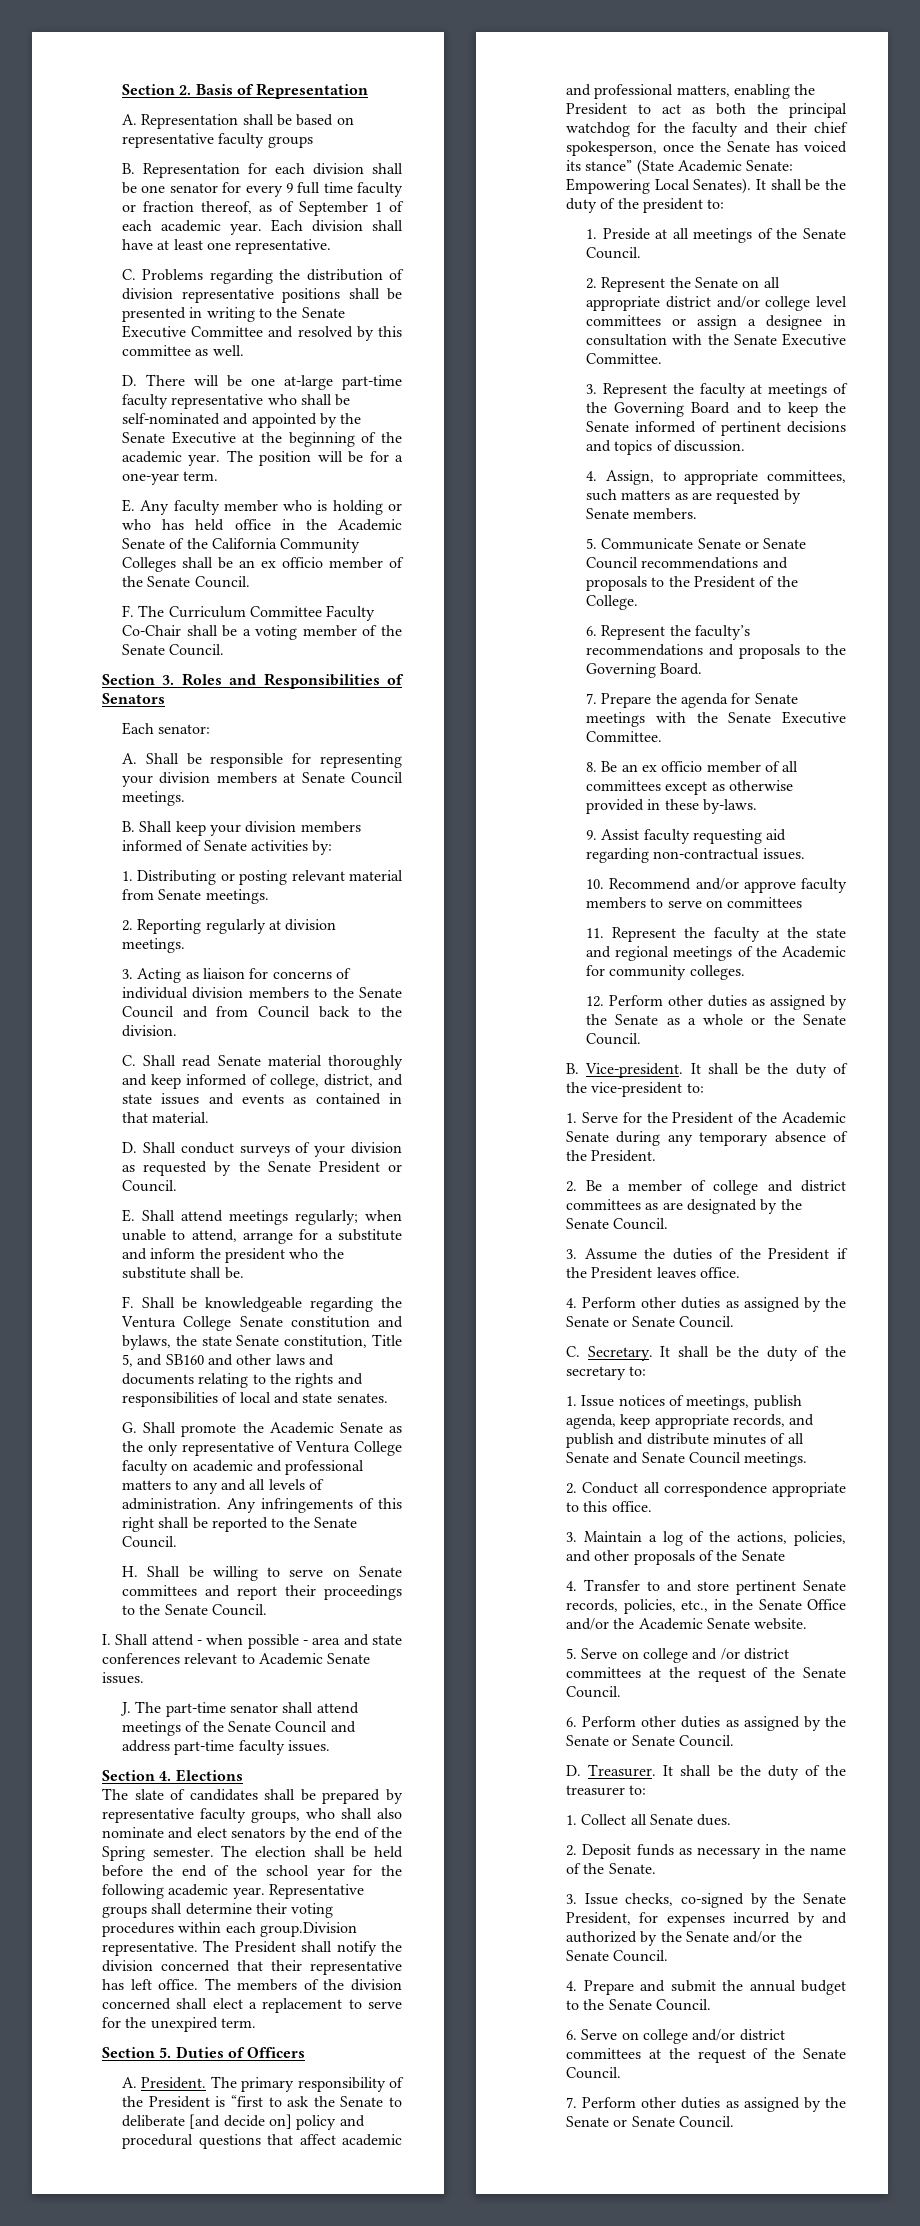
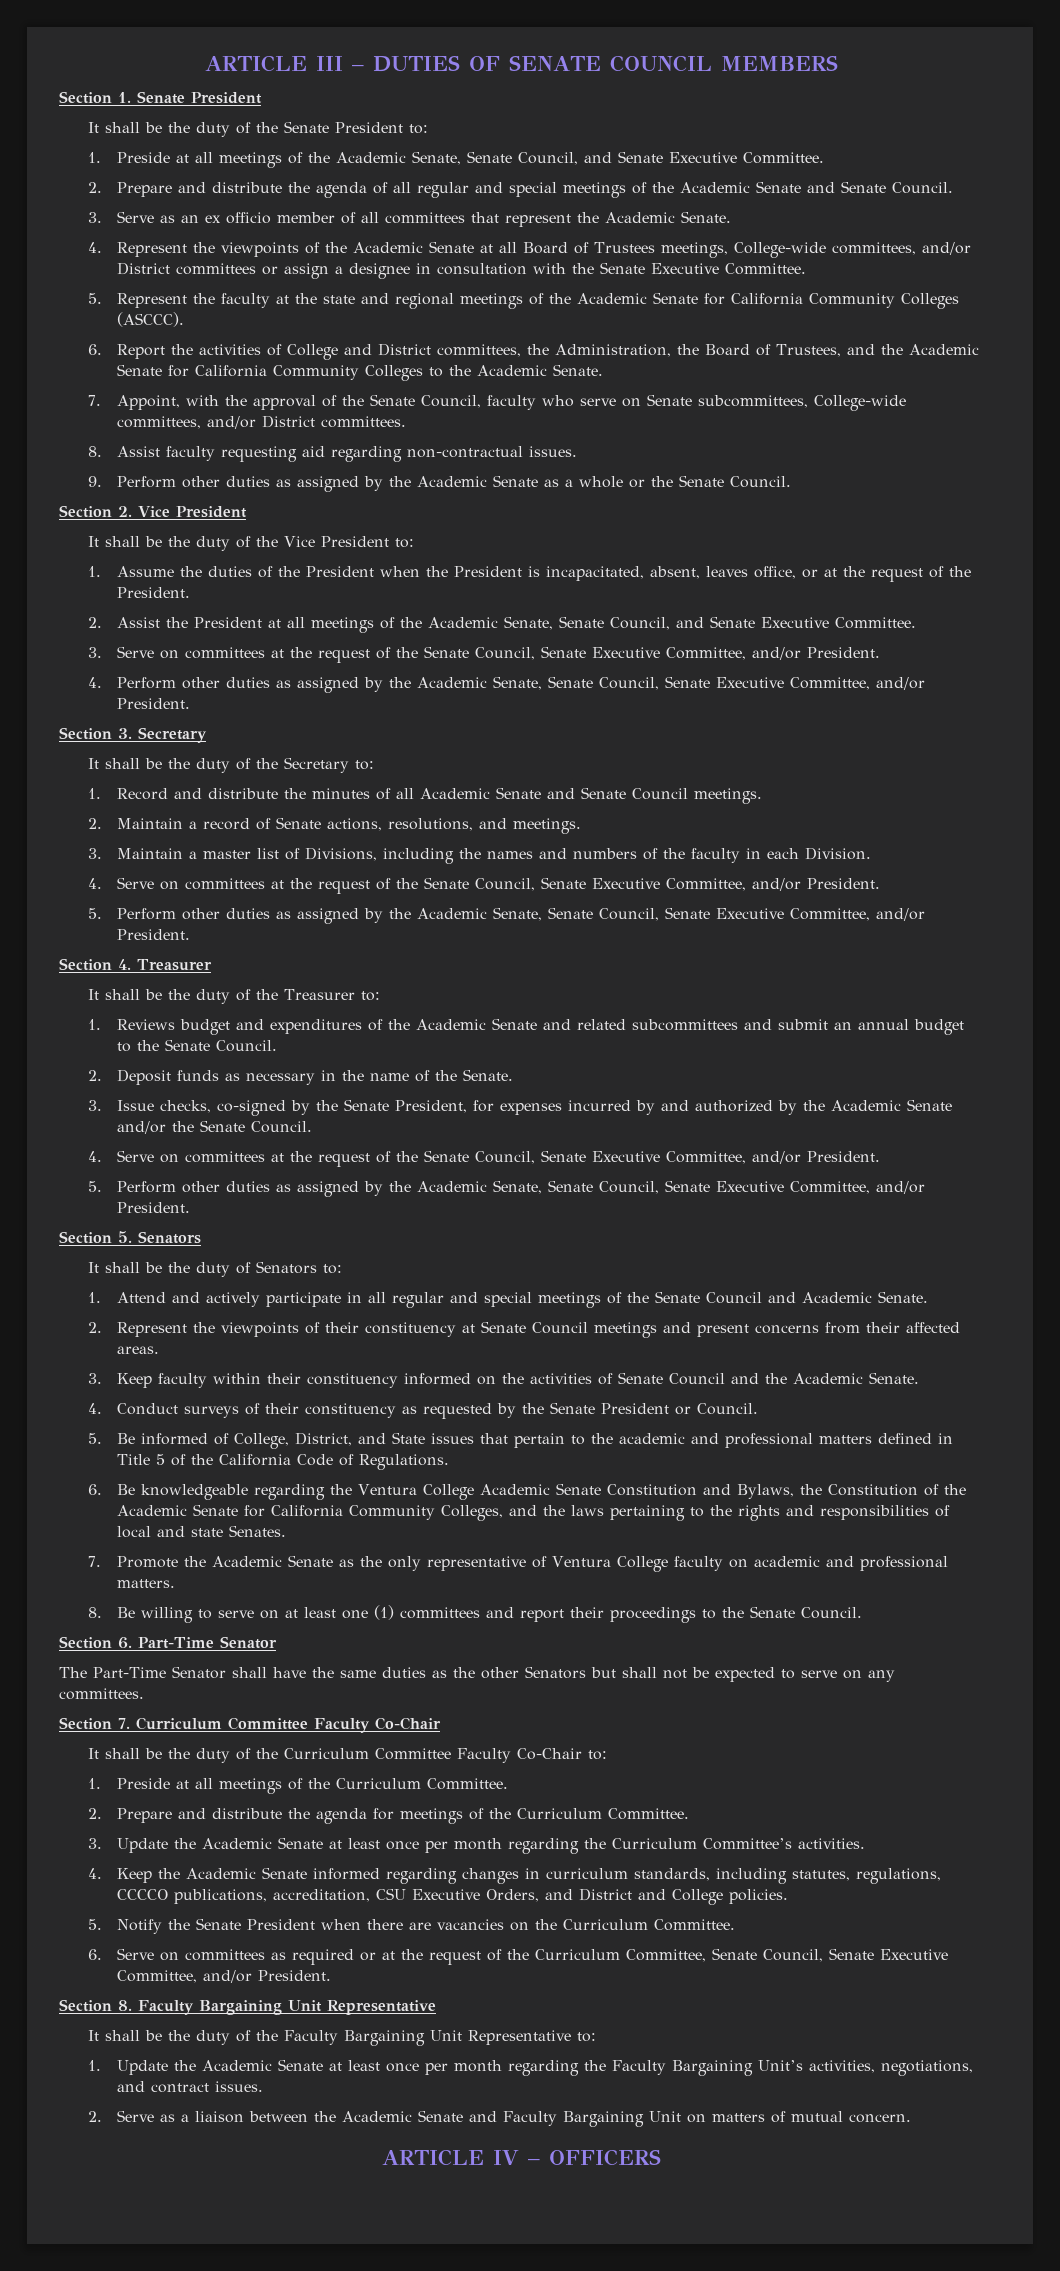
- Section 2. Basis of Representation
- A. Representation shall be based on representative faculty groups
- B. Representation for each division shall be one senator for every 9 full time faculty or fraction thereof, as of September 1 of each academic year. Each division shall have at least one representative.
- C. Problems regarding the distribution of division representative positions shall be presented in writing to the Senate Executive Committee and resolved by this committee as well.
- D. There will be one at-large part-time faculty representative who shall be self-nominated and appointed by the Senate Executive at the beginning of the academic year. The position will be for a one-year term.
- E. Any faculty member who is holding or who has held office in the Academic Senate of the California Community Colleges shall be an ex officio member of the Senate Council.
- F. The Curriculum Committee Faculty Co-Chair shall be a voting member of the Senate Council.
- Section 3. Roles and Responsibilities of Senators
- Each senator:
- A. Shall be responsible for representing your division members at Senate Council meetings.
- B. Shall keep your division members informed of Senate activities by:
- 1. Distributing or posting relevant material from Senate meetings.
- 2. Reporting regularly at division meetings.
- 3. Acting as liaison for concerns of individual division members to the Senate Council and from Council back to the division.
- C. Shall read Senate material thoroughly and keep informed of college, district, and state issues and events as contained in that material.
- D. Shall conduct surveys of your division as requested by the Senate President or Council.
+ ARTICLE III – DUTIES OF SENATE COUNCIL MEMBERS
+ Section 1. Senate President
+ It shall be the duty of the Senate President to:
+ 1. Preside at all meetings of the Academic Senate, Senate Council, and Senate Executive Committee.
+ 2. Prepare and distribute the agenda of all regular and special meetings of the Academic Senate and Senate Council.
+ 3. Serve as an ex officio member of all committees that represent the Academic Senate.
+ 4. Represent the viewpoints of the Academic Senate at all Board of Trustees meetings, College-wide committees, and/or District committees or assign a designee in consultation with the Senate Executive Committee.
+ 5. Represent the faculty at the state and regional meetings of the Academic Senate for California Community Colleges (ASCCC).
+ 6. Report the activities of College and District committees, the Administration, the Board of Trustees, and the Academic Senate for California Community Colleges to the Academic Senate.
+ 7. Appoint, with the approval of the Senate Council, faculty who serve on Senate subcommittees, College-wide committees, and/or District committees.
+ 8. Assist faculty requesting aid regarding non-contractual issues.
+ 9. Perform other duties as assigned by the Academic Senate as a whole or the Senate Council.
+ Section 2. Vice President
+ It shall be the duty of the Vice President to:
+ 1. Assume the duties of the President when the President is incapacitated, absent, leaves office, or at the request of the President.
+ 2. Assist the President at all meetings of the Academic Senate, Senate Council, and Senate Executive Committee.
+ 3. Serve on committees at the request of the Senate Council, Senate Executive Committee, and/or President.
+ 4. Perform other duties as assigned by the Academic Senate, Senate Council, Senate Executive Committee, and/or President.
+ Section 3. Secretary
+ It shall be the duty of the Secretary to:
+ 1. Record and distribute the minutes of all Academic Senate and Senate Council meetings.
+ 2. Maintain a record of Senate actions, resolutions, and meetings.
+ 3. Maintain a master list of Divisions, including the names and numbers of the faculty in each Division.
+ 4. Serve on committees at the request of the Senate Council, Senate Executive Committee, and/or President.
+ 5. Perform other duties as assigned by the Academic Senate, Senate Council, Senate Executive Committee, and/or President.
+ Section 4. Treasurer
+ It shall be the duty of the Treasurer to:
+ 1. Reviews budget and expenditures of the Academic Senate and related subcommittees and submit an annual budget to the Senate Council.
+ 2. Deposit funds as necessary in the name of the Senate.
+ 3. Issue checks, co-signed by the Senate President, for expenses incurred by and authorized by the Academic Senate and/or the Senate Council.
+ 4. Serve on committees at the request of the Senate Council, Senate Executive Committee, and/or President.
+ 5. Perform other duties as assigned by the Academic Senate, Senate Council, Senate Executive Committee, and/or President.
+ Section 5. Senators
+ It shall be the duty of Senators to:
+ 1. Attend and actively participate in all regular and special meetings of the Senate Council and Academic Senate.
+ 2. Represent the viewpoints of their constituency at Senate Council meetings and present concerns from their affected areas.
+ 3. Keep faculty within their constituency informed on the activities of Senate Council and the Academic Senate.
+ 4. Conduct surveys of their constituency as requested by the Senate President or Council.
- E. Shall attend meetings regularly; when unable to attend, arrange for a substitute and inform the president who the substitute shall be.
- F. Shall be knowledgeable regarding the Ventura College Senate constitution and bylaws, the state Senate constitution, Title 5, and SB160 and other laws and documents relating to the rights and responsibilities of local and state senates.
- G. Shall promote the Academic Senate as the only representative of Ventura College faculty on academic and professional matters to any and all levels of administration. Any infringements of this right shall be reported to the Senate Council.
- H. Shall be willing to serve on Senate committees and report their proceedings to the Senate Council.
+ 5. Be informed of College, District, and State issues that pertain to the academic and professional matters defined in Title 5 of the California Code of Regulations.
+ 6. Be knowledgeable regarding the Ventura College Academic Senate Constitution and Bylaws, the Constitution of the Academic Senate for California Community Colleges, and the laws pertaining to the rights and responsibilities of local and state Senates.
+ 7. Promote the Academic Senate as the only representative of Ventura College faculty on academic and professional matters.
+ 8. Be willing to serve on at least one (1) committees and report their proceedings to the Senate Council.
- I. Shall attend - when possible - area and state conferences relevant to Academic Senate issues.
- J. The part-time senator shall attend meetings of the Senate Council and address part-time faculty issues.
- Section 4. Elections
- The slate of candidates shall be prepared by representative faculty groups, who shall also nominate and elect senators by the end of the Spring semester. The election shall be held before the end of the school year for the following academic year. Representative groups shall determine their voting procedures within each group.Division representative. The President shall notify the division concerned that their representative has left office. The members of the division concerned shall elect a replacement to serve for the unexpired term.
- Section 5. Duties of Officers
- A. President. The primary responsibility of the President is “first to ask the Senate to deliberate [and decide on] policy and procedural questions that affect academic and professional matters, enabling the President to act as both the principal watchdog for the faculty and their chief spokesperson, once the Senate has voiced its stance” (State Academic Senate: Empowering Local Senates). It shall be the duty of the president to:
- 1. Preside at all meetings of the Senate Council.
- 2. Represent the Senate on all appropriate district and/or college level committees or assign a designee in consultation with the Senate Executive Committee.
- 3. Represent the faculty at meetings of the Governing Board and to keep the Senate informed of pertinent decisions and topics of discussion.
- 4. Assign, to appropriate committees, such matters as are requested by Senate members.
- 5. Communicate Senate or Senate Council recommendations and proposals to the President of the College.
- 6. Represent the faculty’s recommendations and proposals to the Governing Board.
- 7. Prepare the agenda for Senate meetings with the Senate Executive Committee.
- 8. Be an ex officio member of all committees except as otherwise provided in these by-laws.
- 9. Assist faculty requesting aid regarding non-contractual issues.
- 10. Recommend and/or approve faculty members to serve on committees
- 11. Represent the faculty at the state and regional meetings of the Academic for community colleges.
- 12. Perform other duties as assigned by the Senate as a whole or the Senate Council.
- B. Vice-president. It shall be the duty of the vice-president to:
- 1. Serve for the President of the Academic Senate during any temporary absence of the President.
- 2. Be a member of college and district committees as are designated by the Senate Council.
- 3. Assume the duties of the President if the President leaves office.
- 4. Perform other duties as assigned by the Senate or Senate Council.
- C. Secretary. It shall be the duty of the secretary to:
- 1. Issue notices of meetings, publish agenda, keep appropriate records, and publish and distribute minutes of all Senate and Senate Council meetings.
- 2. Conduct all correspondence appropriate to this office.
- 3. Maintain a log of the actions, policies, and other proposals of the Senate
- 4. Transfer to and store pertinent Senate records, policies, etc., in the Senate Office and/or the Academic Senate website.
- 5. Serve on college and /or district committees at the request of the Senate Council.
- 6. Perform other duties as assigned by the Senate or Senate Council.
- D. Treasurer. It shall be the duty of the treasurer to:
- 1. Collect all Senate dues.
- 2. Deposit funds as necessary in the name of the Senate.
- 3. Issue checks, co-signed by the Senate President, for expenses incurred by and authorized by the Senate and/or the Senate Council.
- 4. Prepare and submit the annual budget to the Senate Council.
- 6. Serve on college and/or district committees at the request of the Senate Council.
- 7. Perform other duties as assigned by the Senate or Senate Council.
+ Section 6. Part-Time Senator
+ The Part-Time Senator shall have the same duties as the other Senators but shall not be expected to serve on any committees.
+ Section 7. Curriculum Committee Faculty Co-Chair
+ It shall be the duty of the Curriculum Committee Faculty Co-Chair to:
+ 1. Preside at all meetings of the Curriculum Committee.
+ 2. Prepare and distribute the agenda for meetings of the Curriculum Committee.
+ 3. Update the Academic Senate at least once per month regarding the Curriculum Committee’s activities.
+ 4. Keep the Academic Senate informed regarding changes in curriculum standards, including statutes, regulations, CCCCO publications, accreditation, CSU Executive Orders, and District and College policies.
+ 5. Notify the Senate President when there are vacancies on the Curriculum Committee.
+ 6. Serve on committees as required or at the request of the Curriculum Committee, Senate Council, Senate Executive Committee, and/or President.
+ Section 8. Faculty Bargaining Unit Representative
+ It shall be the duty of the Faculty Bargaining Unit Representative to:
+ 1. Update the Academic Senate at least once per month regarding the Faculty Bargaining Unit’s activities, negotiations, and contract issues.
+ 2. Serve as a liaison between the Academic Senate and Faculty Bargaining Unit on matters of mutual concern.
+ ARTICLE IV – OFFICERS

